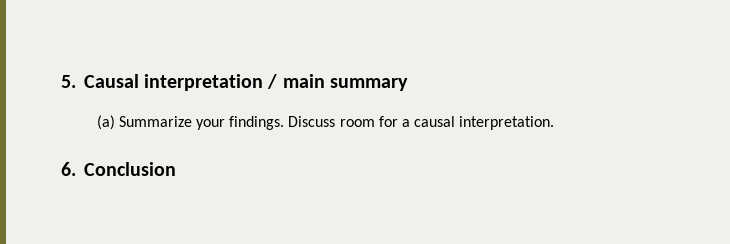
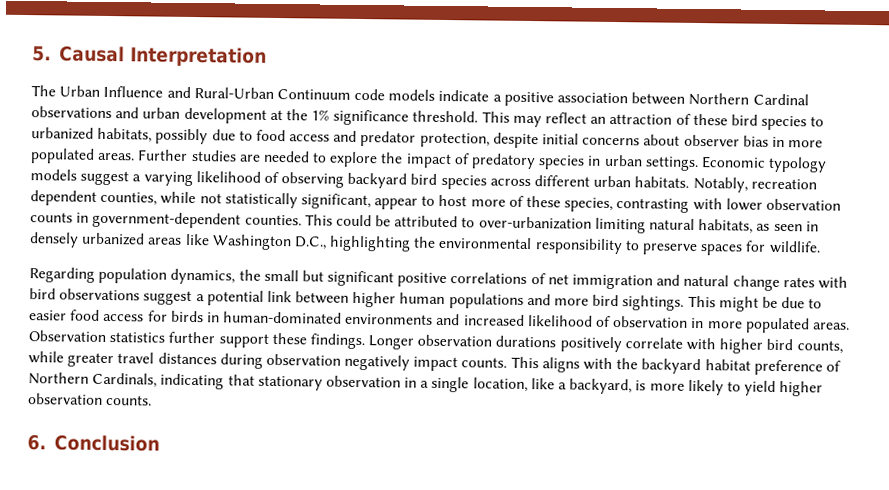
- 5. Causal interpretation / main summary
- (a) Summarize your findings. Discuss room for a causal interpretation.
+ 5. Causal Interpretation
+ The Urban Influence and Rural-Urban Continuum code models indicate a positive association between Northern Cardinal observations and urban development at the 1% significance threshold. This may reflect an attraction of these bird species to urbanized habitats, possibly due to food access and predator protection, despite initial concerns about observer bias in more populated areas. Further studies are needed to explore the impact of predatory species in urban settings. Economic typology models suggest a varying likelihood of observing backyard bird species across different urban habitats. Notably, recreation dependent counties, while not statistically significant, appear to host more of these species, contrasting with lower observation counts in government-dependent counties. This could be attributed to over-urbanization limiting natural habitats, as seen in densely urbanized areas like Washington D.C., highlighting the environmental responsibility to preserve spaces for wildlife.
+ Regarding population dynamics, the small but significant positive correlations of net immigration and natural change rates with bird observations suggest a potential link between higher human populations and more bird sightings. This might be due to easier food access for birds in human-dominated environments and increased likelihood of observation in more populated areas. Observation statistics further support these findings. Longer observation durations positively correlate with higher bird counts, while greater travel distances during observation negatively impact counts. This aligns with the backyard habitat preference of Northern Cardinals, indicating that stationary observation in a single location, like a backyard, is more likely to yield higher observation counts.

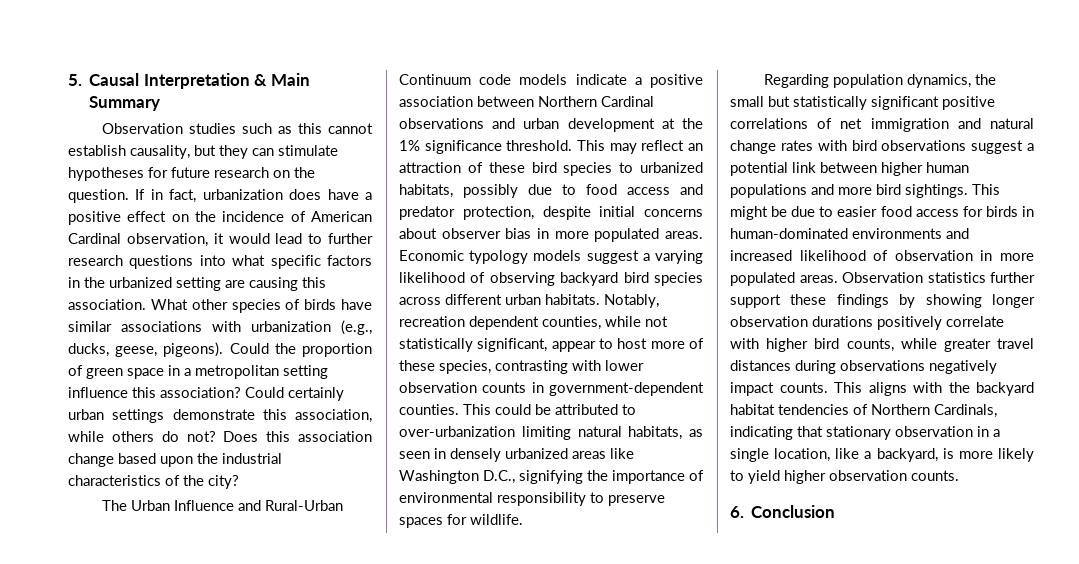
- 5. Causal Interpretation
+ 5. Causal Interpretation & Main Summary
+ Observation studies such as this cannot establish causality, but they can stimulate hypotheses for future research on the question. If in fact, urbanization does have a positive effect on the incidence of American Cardinal observation, it would lead to further research questions into what specific factors in the urbanized setting are causing this association. What other species of birds have similar associations with urbanization (e.g., ducks, geese, pigeons). Could the proportion of green space in a metropolitan setting influence this association? Could certainly urban settings demonstrate this association, while others do not? Does this association change based upon the industrial characteristics of the city?
- Further studies are needed to explore the impact of predatory species in urban settings.
- This could be attributed to over-urbanization limiting natural habitats, as seen in densely urbanized areas like Washington D.C., highlighting the environmental responsibility to preserve spaces for wildlife.
+ This could be attributed to over-urbanization limiting natural habitats, as seen in densely urbanized areas like Washington D.C., signifying the importance of environmental responsibility to preserve spaces for wildlife.
- Regarding population dynamics, the small but significant positive correlations of net immigration and natural change rates with bird observations suggest a potential link between higher human populations and more bird sightings.
+ Regarding population dynamics, the small but statistically significant positive correlations of net immigration and natural change rates with bird observations suggest a potential link between higher human populations and more bird sightings.
- Observation statistics further support these findings. Longer observation durations positively correlate with higher bird counts, while greater travel distances during observation negatively impact counts.
+ Observation statistics further support these findings by showing longer observation durations positively correlate with higher bird counts, while greater travel distances during observations negatively impact counts.
- This aligns with the backyard habitat preference of Northern Cardinals, indicating that stationary observation in a single location, like a backyard, is more likely to yield higher observation counts.
+ This aligns with the backyard habitat tendencies of Northern Cardinals, indicating that stationary observation in a single location, like a backyard, is more likely to yield higher observation counts.

